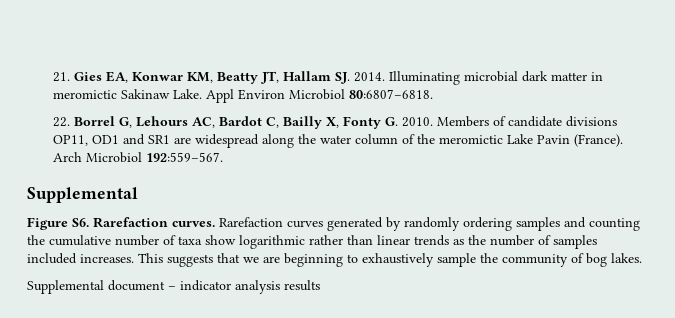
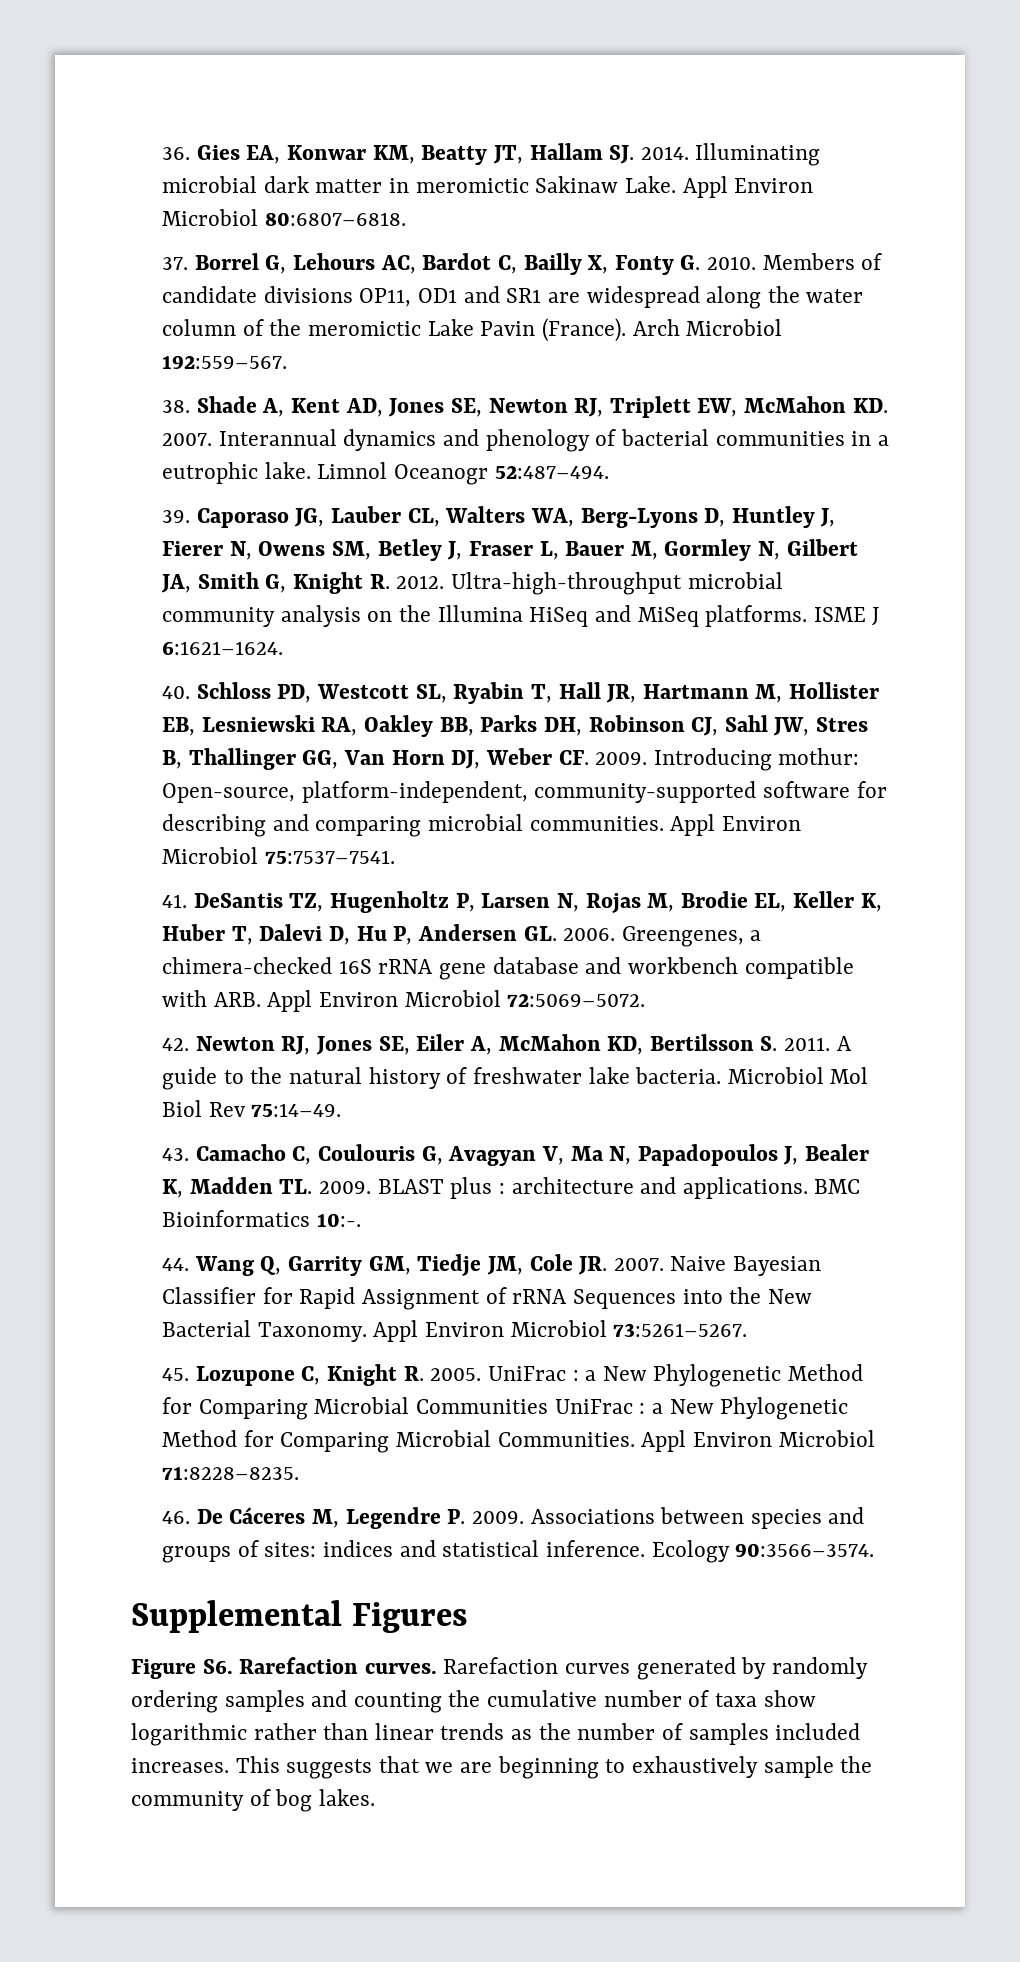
- 21. Gies EA, Konwar KM, Beatty JT, Hallam SJ. 2014.
+ 36. Gies EA, Konwar KM, Beatty JT, Hallam SJ. 2014.
- 22. Borrel G, Lehours AC, Bardot C, Bailly X, Fonty G. 2010.
+ 37. Borrel G, Lehours AC, Bardot C, Bailly X, Fonty G. 2010.
  Arch Microbiol 192:559–567.
- Supplemental
+ 38. Shade A, Kent AD, Jones SE, Newton RJ, Triplett EW, McMahon KD. 2007. Interannual dynamics and phenology of bacterial communities in a eutrophic lake. Limnol Oceanogr 52:487–494.
+ 39. Caporaso JG, Lauber CL, Walters WA, Berg-Lyons D, Huntley J, Fierer N, Owens SM, Betley J, Fraser L, Bauer M, Gormley N, Gilbert JA, Smith G, Knight R. 2012. Ultra-high-throughput microbial community analysis on the Illumina HiSeq and MiSeq platforms. ISME J 6:1621–1624.
+ 40. Schloss PD, Westcott SL, Ryabin T, Hall JR, Hartmann M, Hollister EB, Lesniewski RA, Oakley BB, Parks DH, Robinson CJ, Sahl JW, Stres B, Thallinger GG, Van Horn DJ, Weber CF. 2009. Introducing mothur: Open-source, platform-independent, community-supported software for describing and comparing microbial communities. Appl Environ Microbiol 75:7537–7541.
+ 41. DeSantis TZ, Hugenholtz P, Larsen N, Rojas M, Brodie EL, Keller K, Huber T, Dalevi D, Hu P, Andersen GL. 2006. Greengenes, a chimera-checked 16S rRNA gene database and workbench compatible with ARB. Appl Environ Microbiol 72:5069–5072.
+ 42. Newton RJ, Jones SE, Eiler A, McMahon KD, Bertilsson S. 2011. A guide to the natural history of freshwater lake bacteria. Microbiol Mol Biol Rev 75:14–49.
+ 43. Camacho C, Coulouris G, Avagyan V, Ma N, Papadopoulos J, Bealer K, Madden TL. 2009. BLAST plus : architecture and applications. BMC Bioinformatics 10:-.
+ 44. Wang Q, Garrity GM, Tiedje JM, Cole JR. 2007. Naive Bayesian Classifier for Rapid Assignment of rRNA Sequences into the New Bacterial Taxonomy. Appl Environ Microbiol 73:5261–5267.
+ 45. Lozupone C, Knight R. 2005. UniFrac : a New Phylogenetic Method for Comparing Microbial Communities UniFrac : a New Phylogenetic Method for Comparing Microbial Communities. Appl Environ Microbiol 71:8228–8235.
+ 46. De Cáceres M, Legendre P. 2009. Associations between species and groups of sites: indices and statistical inference. Ecology 90:3566–3574.
+ Supplemental Figures
- Supplemental document – indicator analysis results

